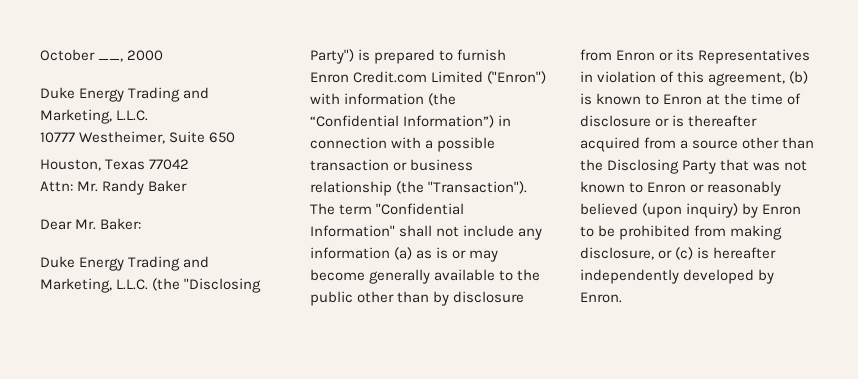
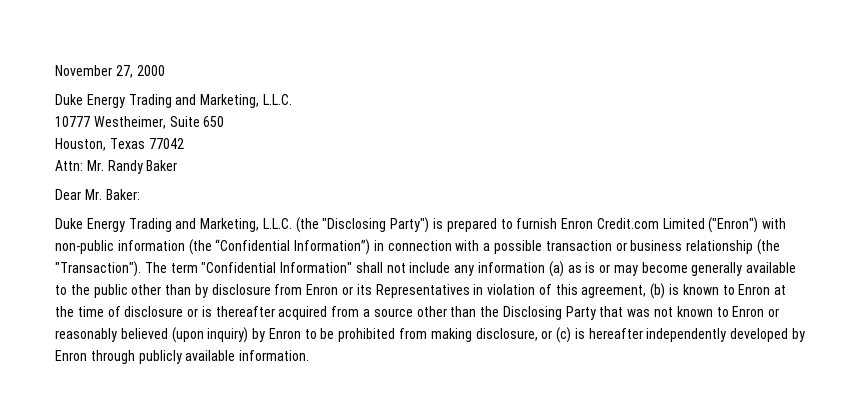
- October __, 2000
+ November 27, 2000
- Duke Energy Trading and Marketing, L.L.C. (the "Disclosing Party") is prepared to furnish Enron Credit.com Limited ("Enron") with information (the “Confidential Information”) in connection with a possible transaction or business relationship (the "Transaction").
+ Duke Energy Trading and Marketing, L.L.C. (the "Disclosing Party") is prepared to furnish Enron Credit.com Limited ("Enron") with non-public information (the “Confidential Information”) in connection with a possible transaction or business relationship (the "Transaction").
- The term "Confidential Information" shall not include any information (a) as is or may become generally available to the public other than by disclosure from Enron or its Representatives in violation of this agreement, (b) is known to Enron at the time of disclosure or is thereafter acquired from a source other than the Disclosing Party that was not known to Enron or reasonably believed (upon inquiry) by Enron to be prohibited from making disclosure, or (c) is hereafter independently developed by Enron.
+ The term "Confidential Information" shall not include any information (a) as is or may become generally available to the public other than by disclosure from Enron or its Representatives in violation of this agreement, (b) is known to Enron at the time of disclosure or is thereafter acquired from a source other than the Disclosing Party that was not known to Enron or reasonably believed (upon inquiry) by Enron to be prohibited from making disclosure, or (c) is hereafter independently developed by Enron through publicly available information.

